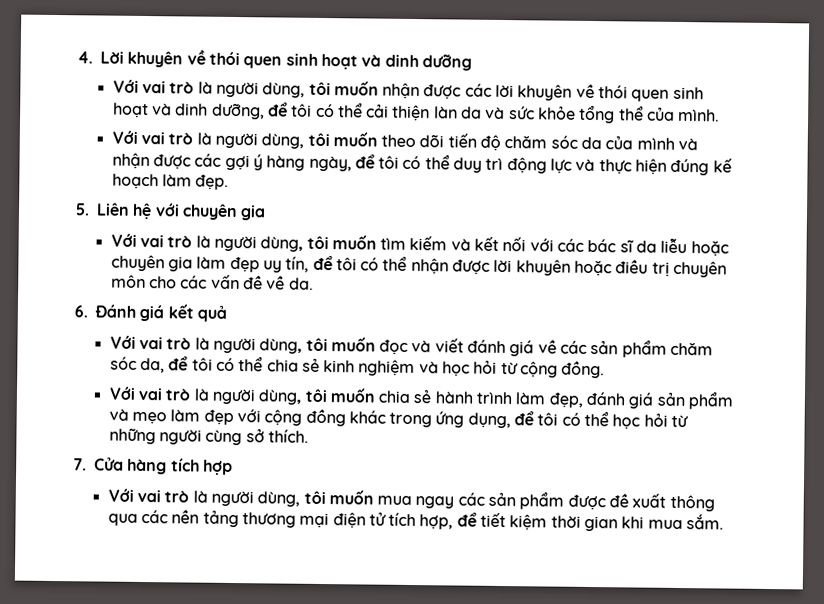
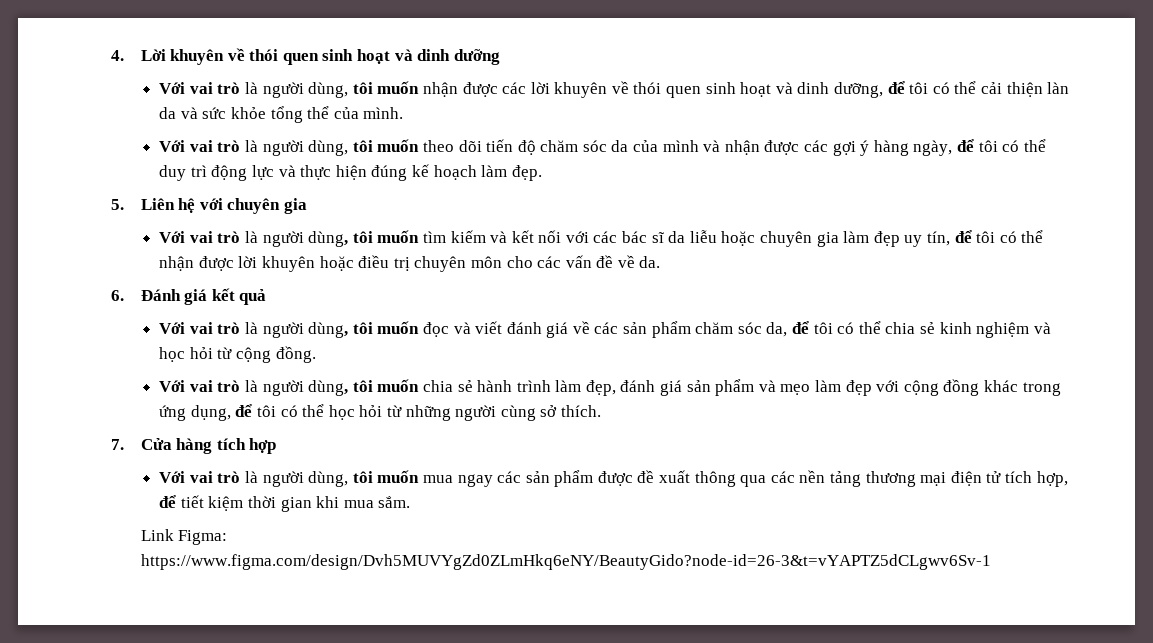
+ Link Figma: https://www.figma.com/design/Dvh5MUVYgZd0ZLmHkq6eNY/BeautyGido?node-id=26-3&t=vYAPTZ5dCLgwv6Sv-1

